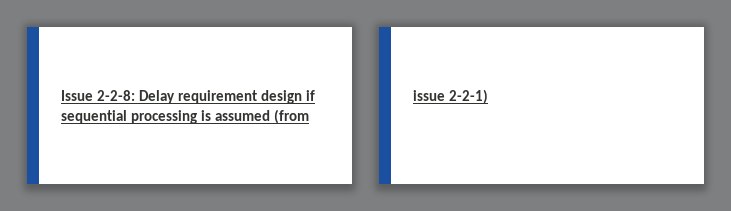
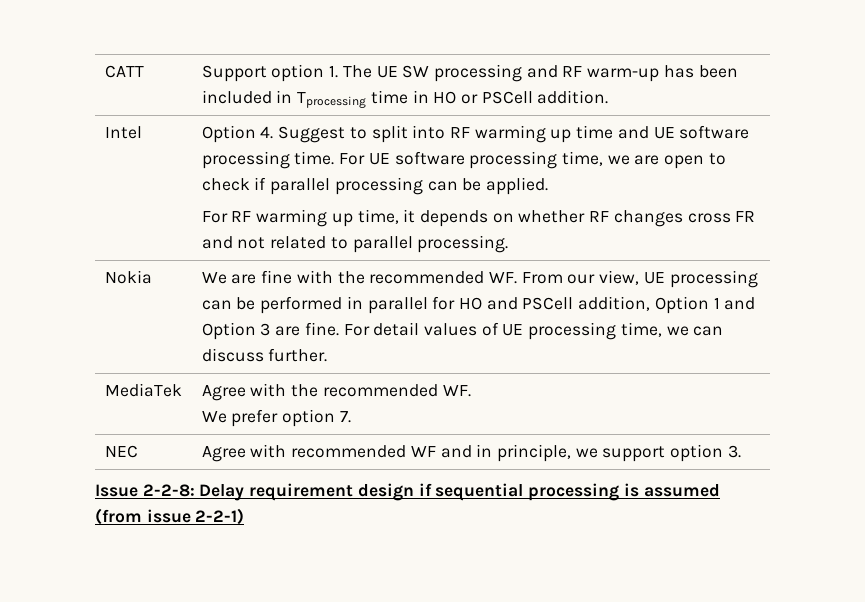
+ CATT | Support option 1. The UE SW processing and RF warm-up has been included in Tprocessing time in HO or PSCell addition.
+ Intel | Option 4. Suggest to split into RF warming up time and UE software processing time. For UE software processing time, we are open to check if parallel processing can be applied.
+ For RF warming up time, it depends on whether RF changes cross FR and not related to parallel processing.
+ Nokia | We are fine with the recommended WF. From our view, UE processing can be performed in parallel for HO and PSCell addition, Option 1 and Option 3 are fine. For detail values of UE processing time, we can discuss further.
+ MediaTek | Agree with the recommended WF.
+ We prefer option 7.
+ NEC | Agree with recommended WF and in principle, we support option 3.

